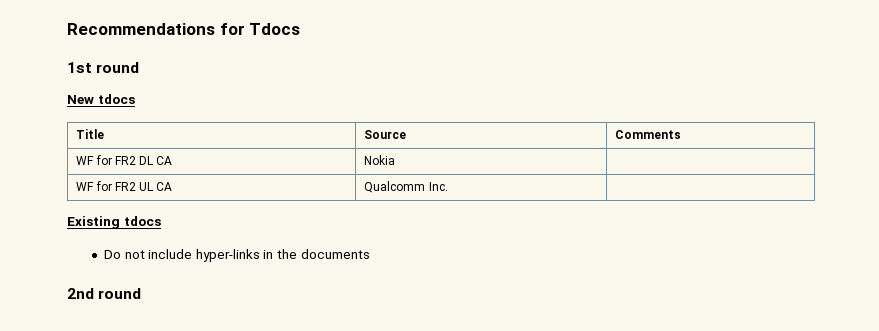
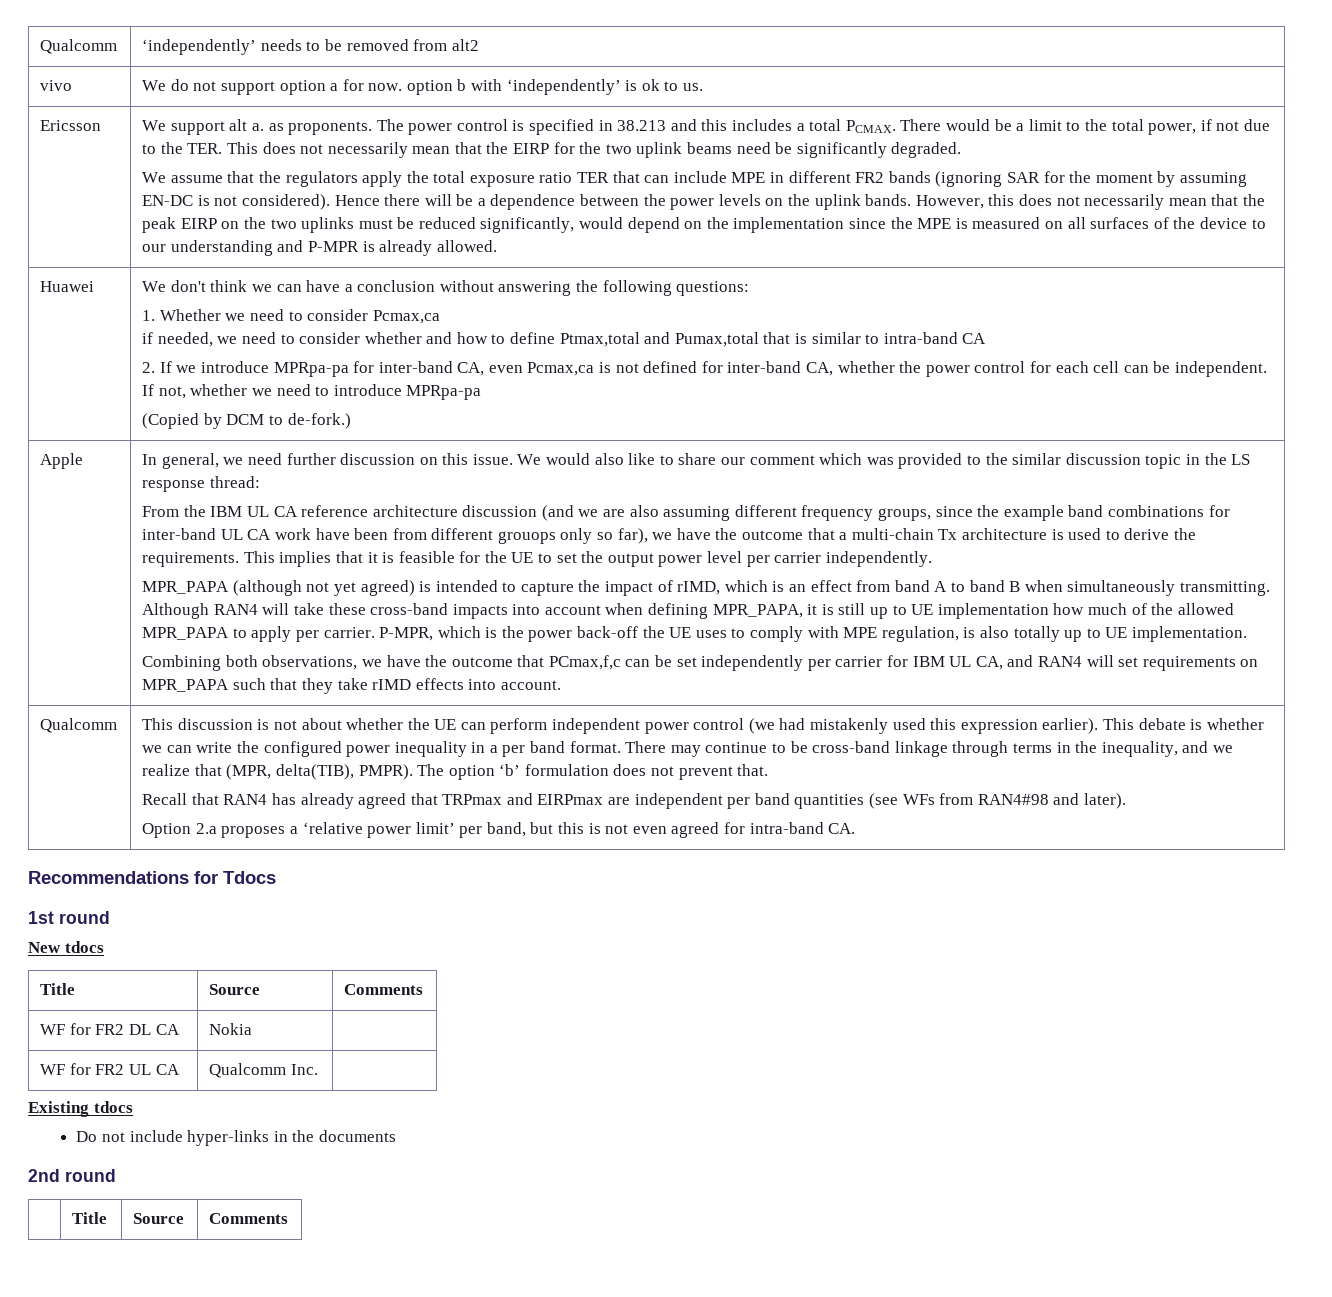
+ Qualcomm | ‘independently’ needs to be removed from alt2
+ vivo | We do not support option a for now. option b with ‘independently’ is ok to us.
+ Ericsson | We support alt a. as proponents. The power control is specified in 38.213 and this includes a total PCMAX. There would be a limit to the total power, if not due to the TER. This does not necessarily mean that the EIRP for the two uplink beams need be significantly degraded.
+ We assume that the regulators apply the total exposure ratio TER that can include MPE in different FR2 bands (ignoring SAR for the moment by assuming EN-DC is not considered). Hence there will be a dependence between the power levels on the uplink bands. However, this does not necessarily mean that the peak EIRP on the two uplinks must be reduced significantly, would depend on the implementation since the MPE is measured on all surfaces of the device to our understanding and P-MPR is already allowed.
+ Huawei | We don't think we can have a conclusion without answering the following questions:
+ 1. Whether we need to consider Pcmax,ca
+ if needed, we need to consider whether and how to define Ptmax,total and Pumax,total that is similar to intra-band CA
+ 2. If we introduce MPRpa-pa for inter-band CA, even Pcmax,ca is not defined for inter-band CA, whether the power control for each cell can be independent. If not, whether we need to introduce MPRpa-pa
+ (Copied by DCM to de-fork.)
+ Apple | In general, we need further discussion on this issue. We would also like to share our comment which was provided to the similar discussion topic in the LS response thread:
+ From the IBM UL CA reference architecture discussion (and we are also assuming different frequency groups, since the example band combinations for inter-band UL CA work have been from different grouops only so far), we have the outcome that a multi-chain Tx architecture is used to derive the requirements. This implies that it is feasible for the UE to set the output power level per carrier independently.
+ MPR_PAPA (although not yet agreed) is intended to capture the impact of rIMD, which is an effect from band A to band B when simultaneously transmitting. Although RAN4 will take these cross-band impacts into account when defining MPR_PAPA, it is still up to UE implementation how much of the allowed MPR_PAPA to apply per carrier. P-MPR, which is the power back-off the UE uses to comply with MPE regulation, is also totally up to UE implementation.
+ Combining both observations, we have the outcome that PCmax,f,c can be set independently per carrier for IBM UL CA, and RAN4 will set requirements on MPR_PAPA such that they take rIMD effects into account.
+ Qualcomm | This discussion is not about whether the UE can perform independent power control (we had mistakenly used this expression earlier). This debate is whether we can write the configured power inequality in a per band format. There may continue to be cross-band linkage through terms in the inequality, and we realize that (MPR, delta(TIB), PMPR). The option ‘b’ formulation does not prevent that.
+ Recall that RAN4 has already agreed that TRPmax and EIRPmax are independent per band quantities (see WFs from RAN4#98 and later).
+ Option 2.a proposes a ‘relative power limit’ per band, but this is not even agreed for intra-band CA.
+ | Title | Source | Comments

